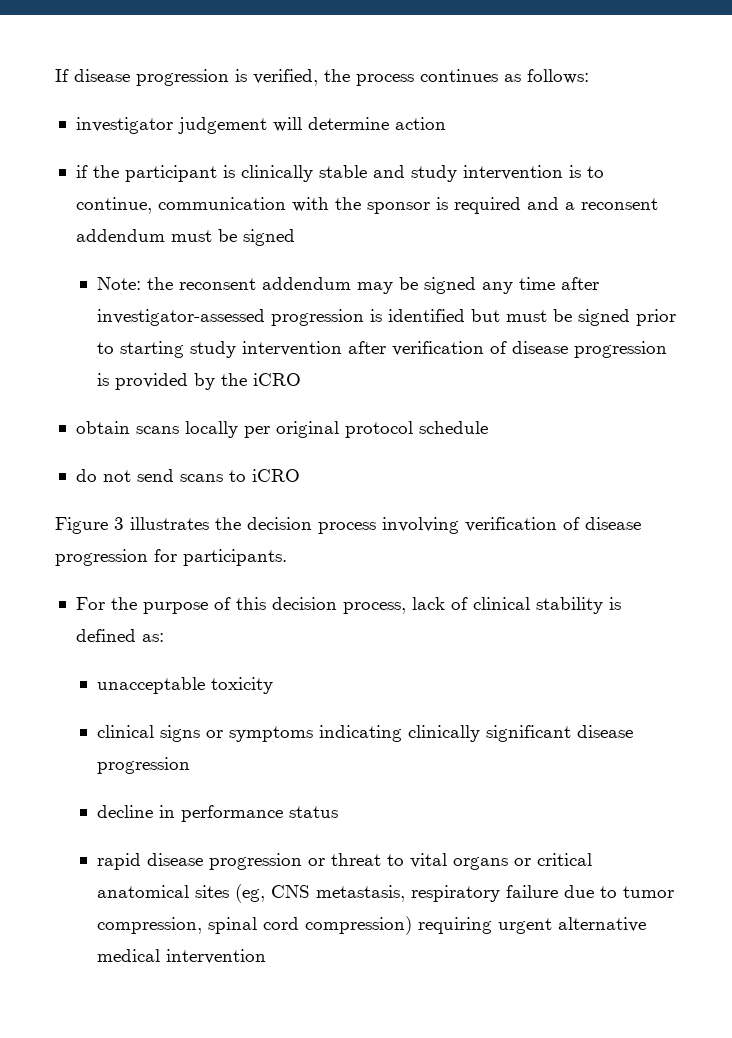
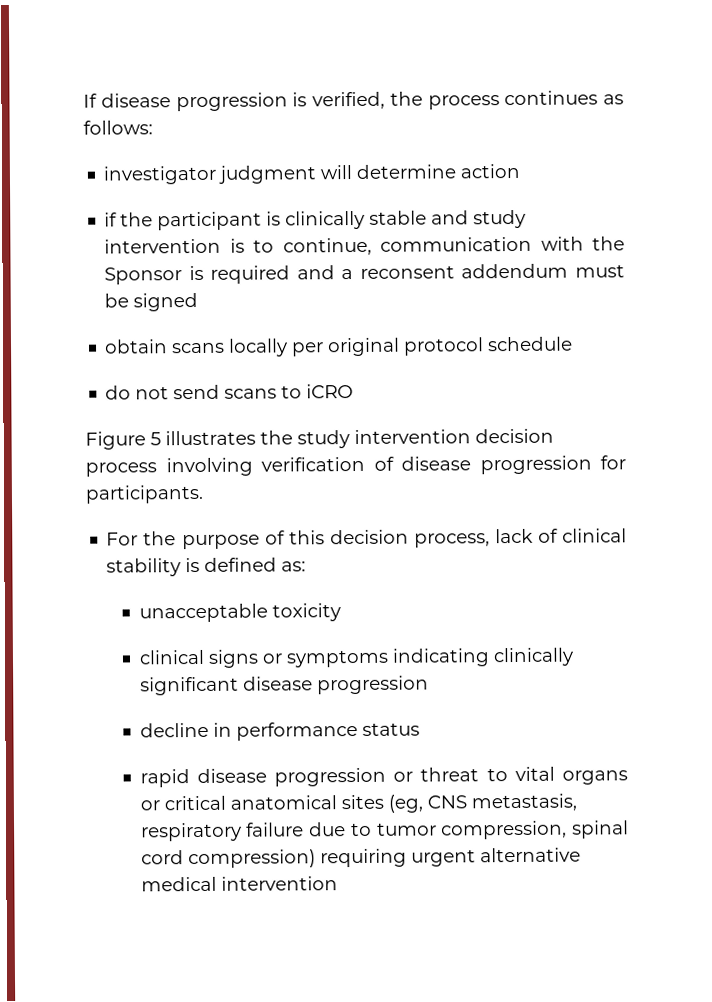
- investigator judgement will determine action
+ investigator judgment will determine action
- if the participant is clinically stable and study intervention is to continue, communication with the sponsor is required and a reconsent addendum must be signed
+ if the participant is clinically stable and study intervention is to continue, communication with the Sponsor is required and a reconsent addendum must be signed
- Note: the reconsent addendum may be signed any time after investigator-assessed progression is identified but must be signed prior to starting study intervention after verification of disease progression is provided by the iCRO
- Figure 3 illustrates the decision process involving verification of disease progression for participants.
+ Figure 5 illustrates the study intervention decision process involving verification of disease progression for participants.

